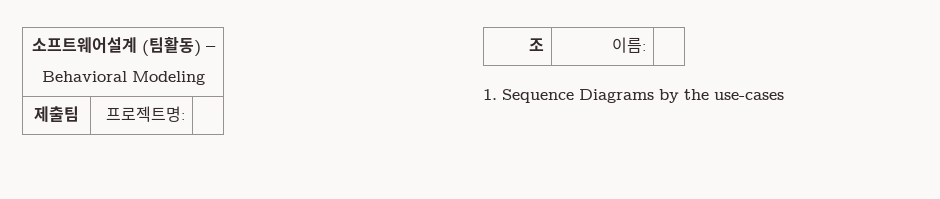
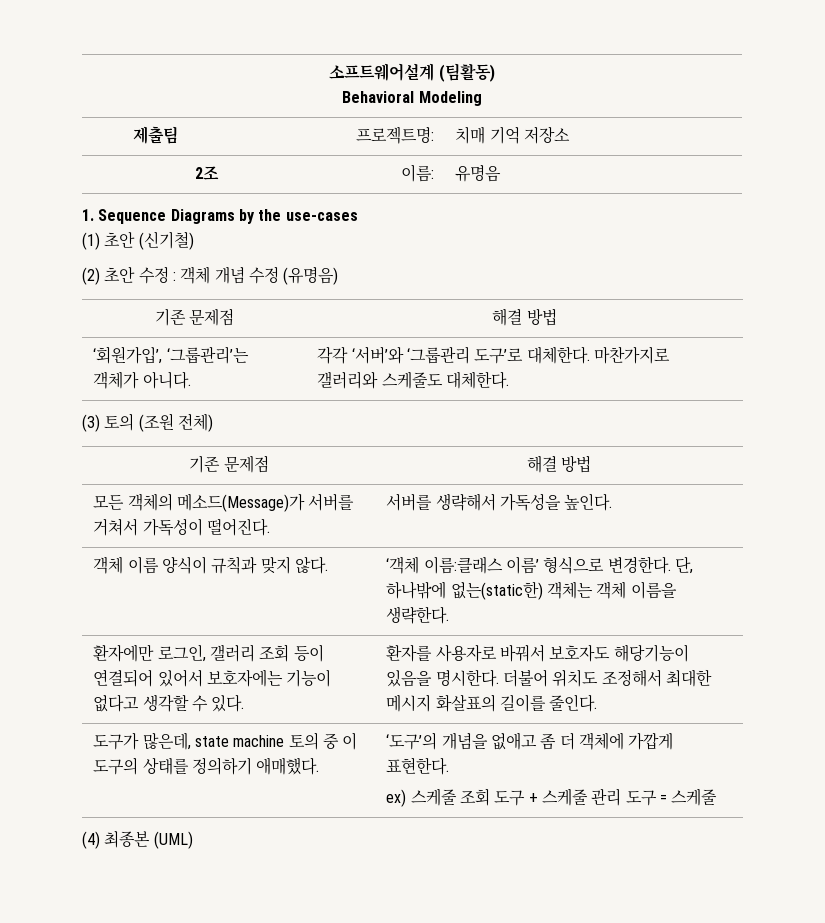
- 소프트웨어설계 (팀활동) –
+ 소프트웨어설계 (팀활동)
- 제출팀 | 프로젝트명: |
- 조 | 이름: |
+ 제출팀 | 프로젝트명: | 치매 기억 저장소
+ 2조 | 이름: | 유명음
+ (1) 초안 (신기철)
+ (2) 초안 수정 : 객체 개념 수정 (유명음)
+ 기존 문제점 | 해결 방법
+ ‘회원가입’, ‘그룹관리’는 객체가 아니다. | 각각 ‘서버’와 ‘그룹관리 도구’로 대체한다. 마찬가지로 갤러리와 스케줄도 대체한다.
+ (3) 토의 (조원 전체)
+ 기존 문제점 | 해결 방법
+ 모든 객체의 메소드(Message)가 서버를 거쳐서 가독성이 떨어진다. | 서버를 생략해서 가독성을 높인다.
+ 객체 이름 양식이 규칙과 맞지 않다. | ‘객체 이름:클래스 이름’ 형식으로 변경한다. 단, 하나밖에 없는(static한) 객체는 객체 이름을 생략한다.
+ 환자에만 로그인, 갤러리 조회 등이 연결되어 있어서 보호자에는 기능이 없다고 생각할 수 있다. | 환자를 사용자로 바꿔서 보호자도 해당기능이 있음을 명시한다. 더불어 위치도 조정해서 최대한 메시지 화살표의 길이를 줄인다.
+ 도구가 많은데, state machine 토의 중 이 도구의 상태를 정의하기 애매했다. | ‘도구’의 개념을 없애고 좀 더 객체에 가깝게 표현한다.
+ ex) 스케줄 조회 도구 + 스케줄 관리 도구 = 스케줄
+ (4) 최종본 (UML)

